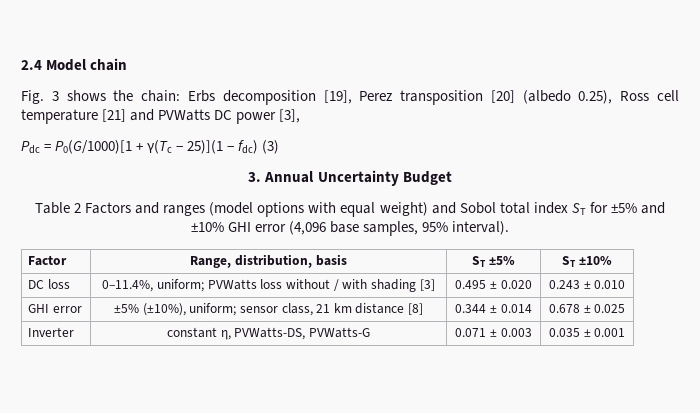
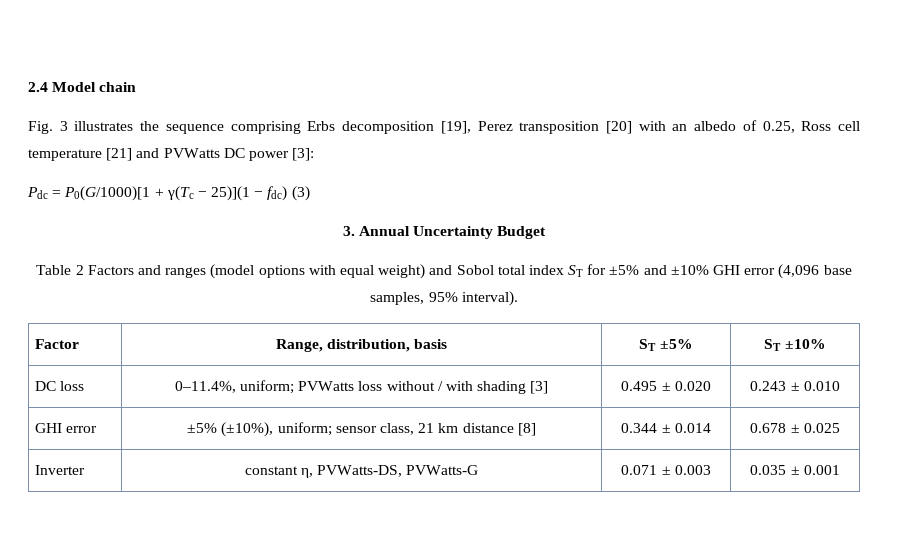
- Fig. 3 shows the chain: Erbs decomposition [19], Perez transposition [20] (albedo 0.25), Ross cell temperature [21] and PVWatts DC power [3],
+ Fig. 3 illustrates the sequence comprising Erbs decomposition [19], Perez transposition [20] with an albedo of 0.25, Ross cell temperature [21] and PVWatts DC power [3]:

